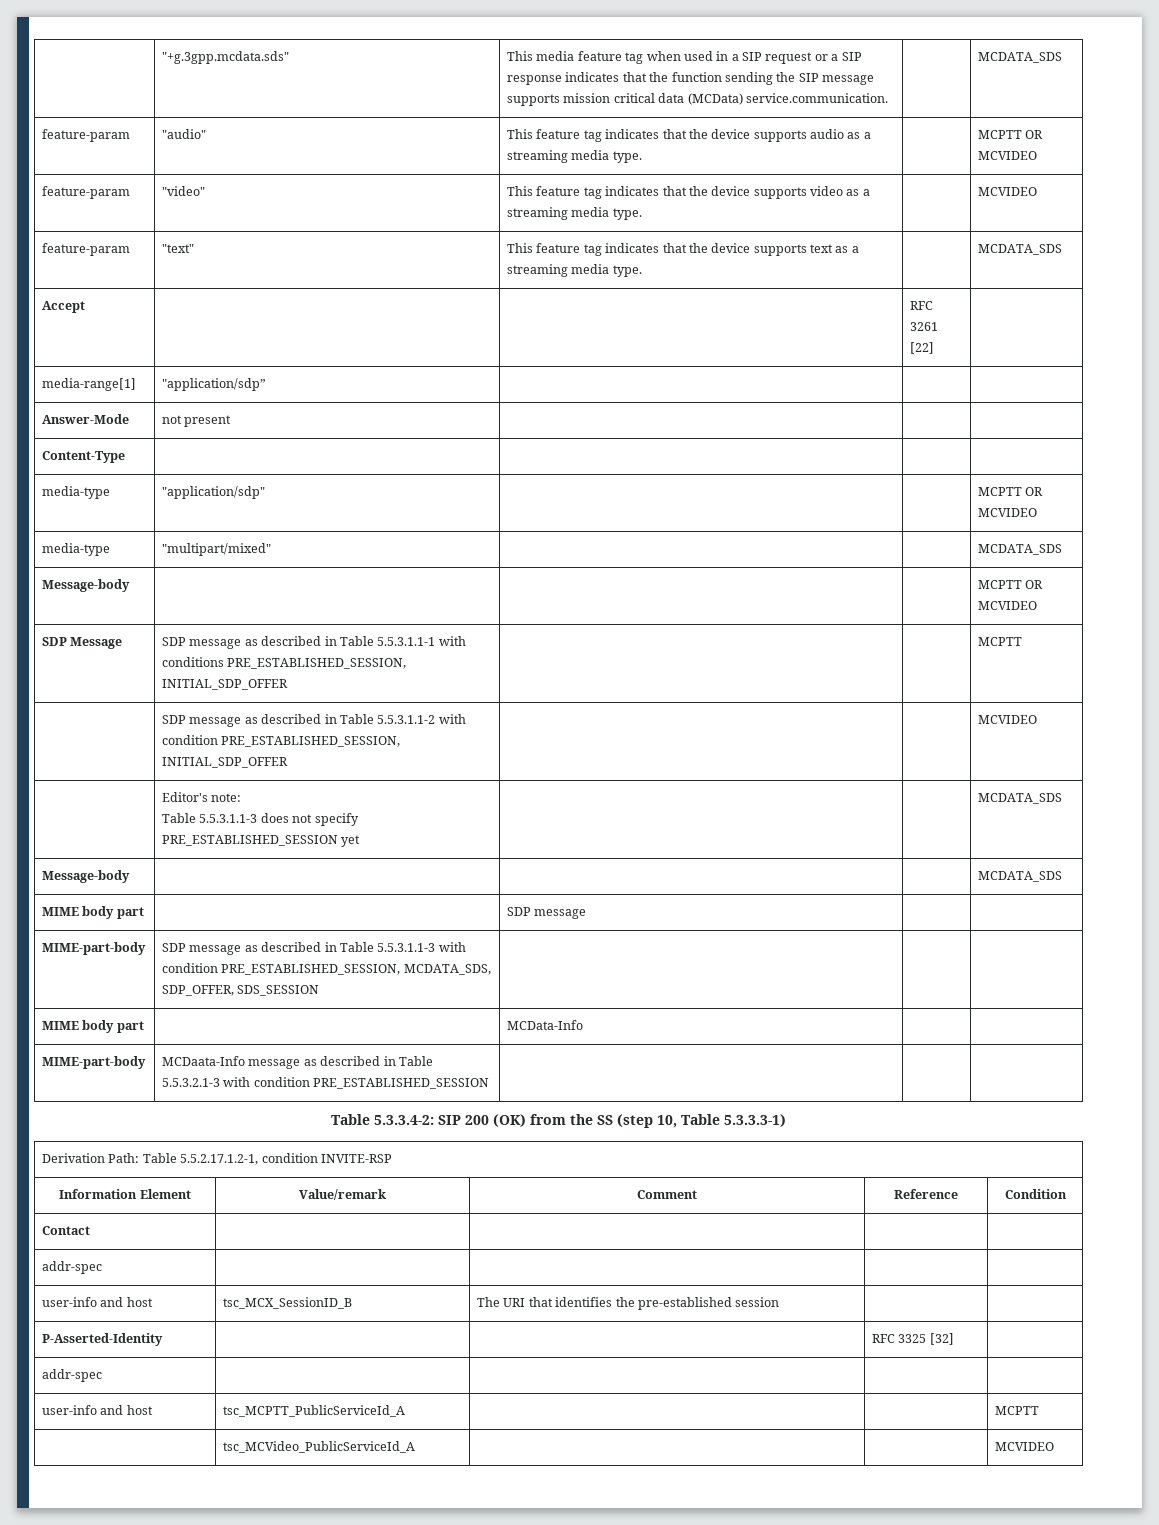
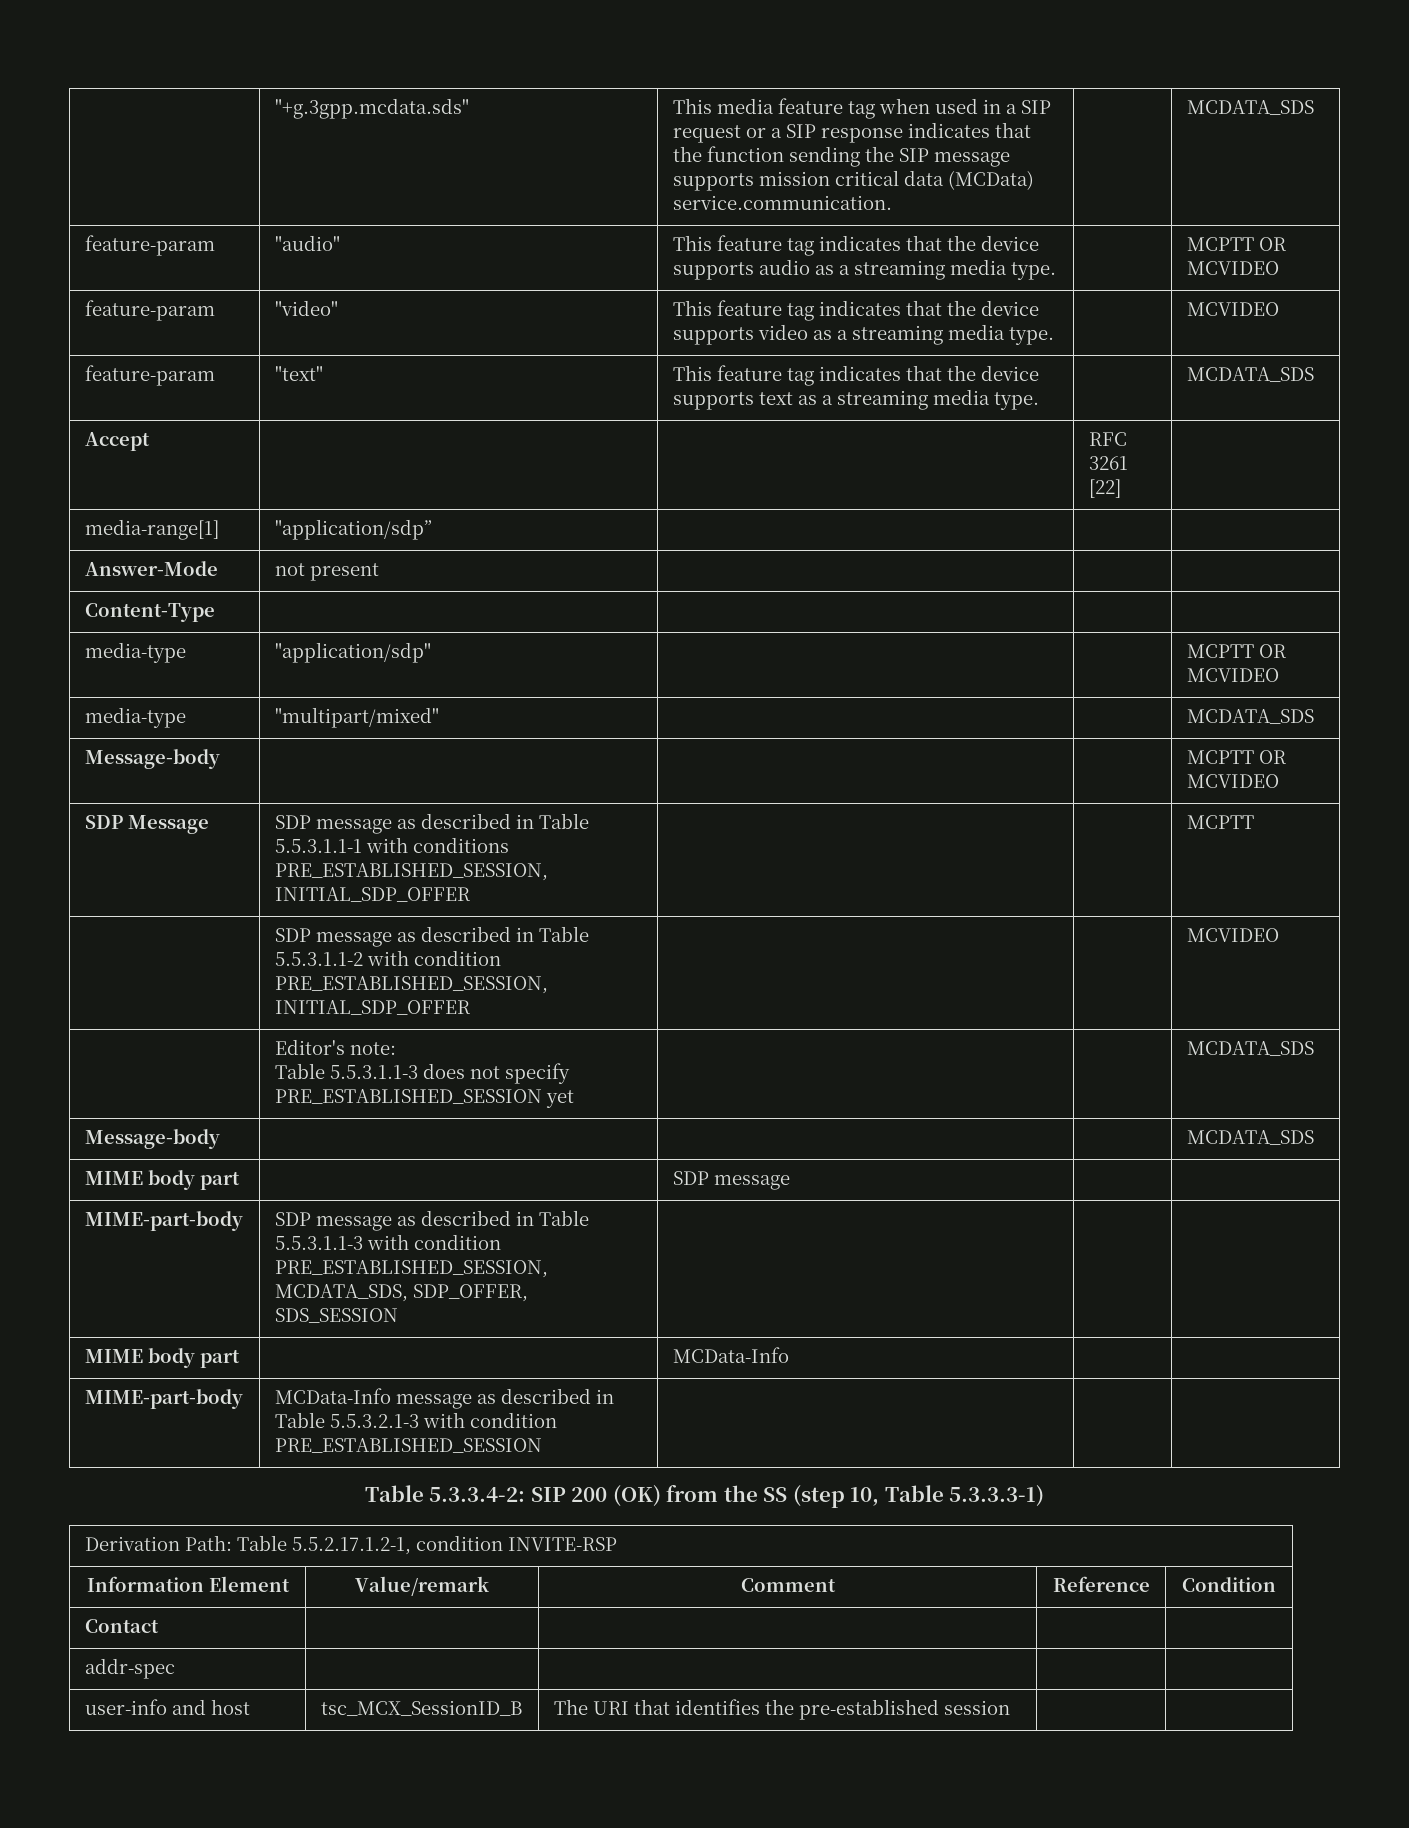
- MIME-part-body | MCDaata-Info message as described in Table 5.5.3.2.1-3 with condition PRE_ESTABLISHED_SESSION | | |
+ MIME-part-body | MCData-Info message as described in Table 5.5.3.2.1-3 with condition PRE_ESTABLISHED_SESSION | | |
- P-Asserted-Identity | | | RFC 3325 [32] |
- addr-spec | | | |
- user-info and host | tsc_MCPTT_PublicServiceId_A | | | MCPTT
- | tsc_MCVideo_PublicServiceId_A | | | MCVIDEO

